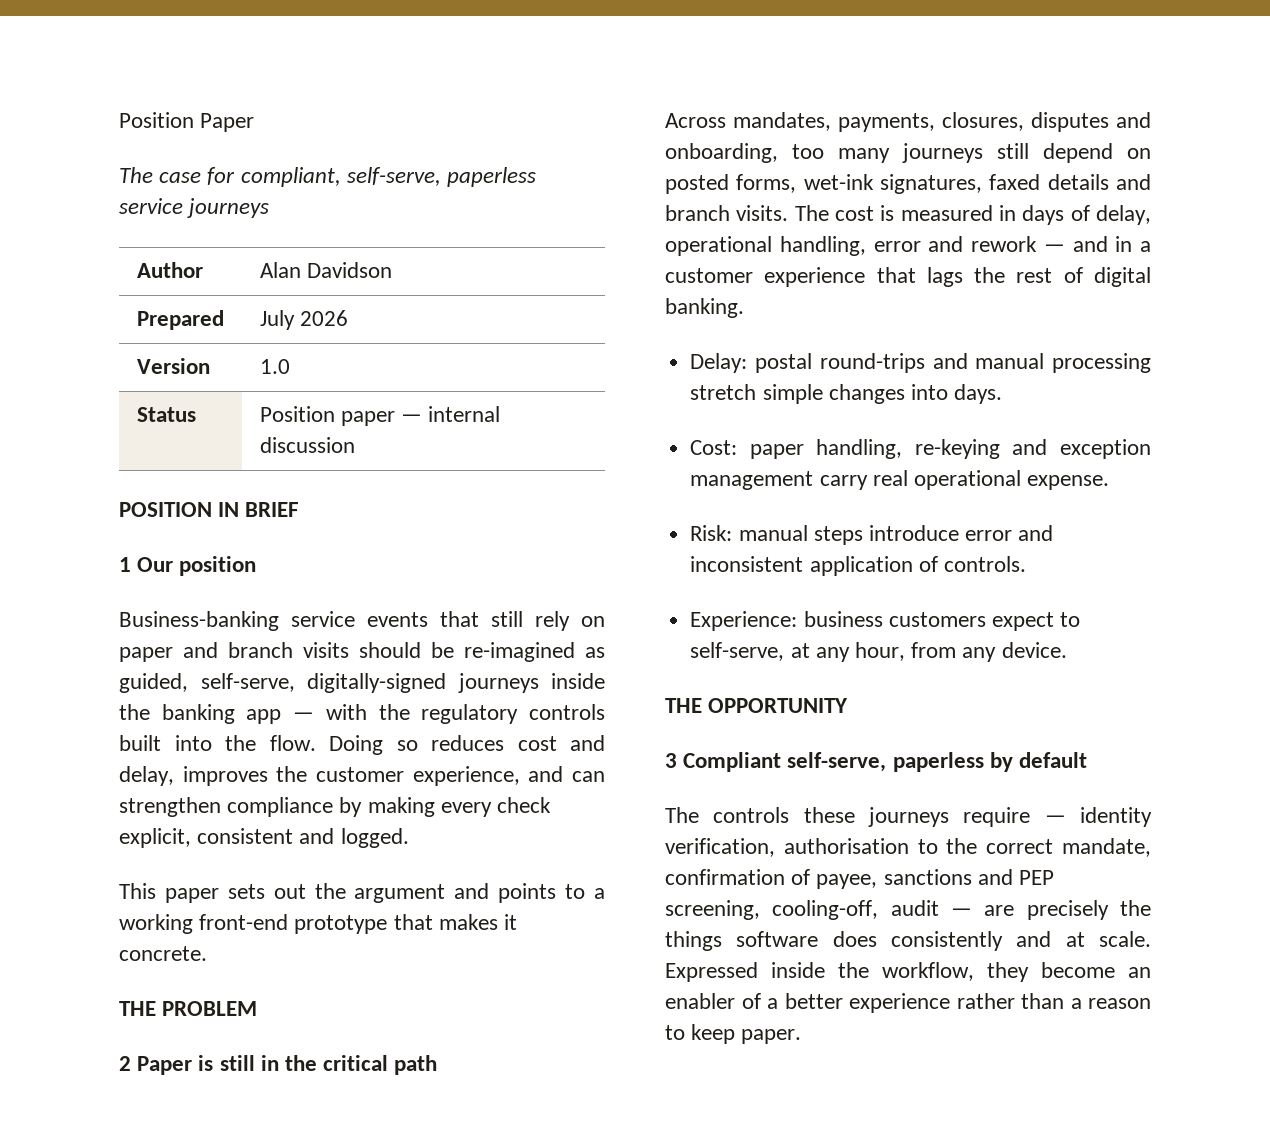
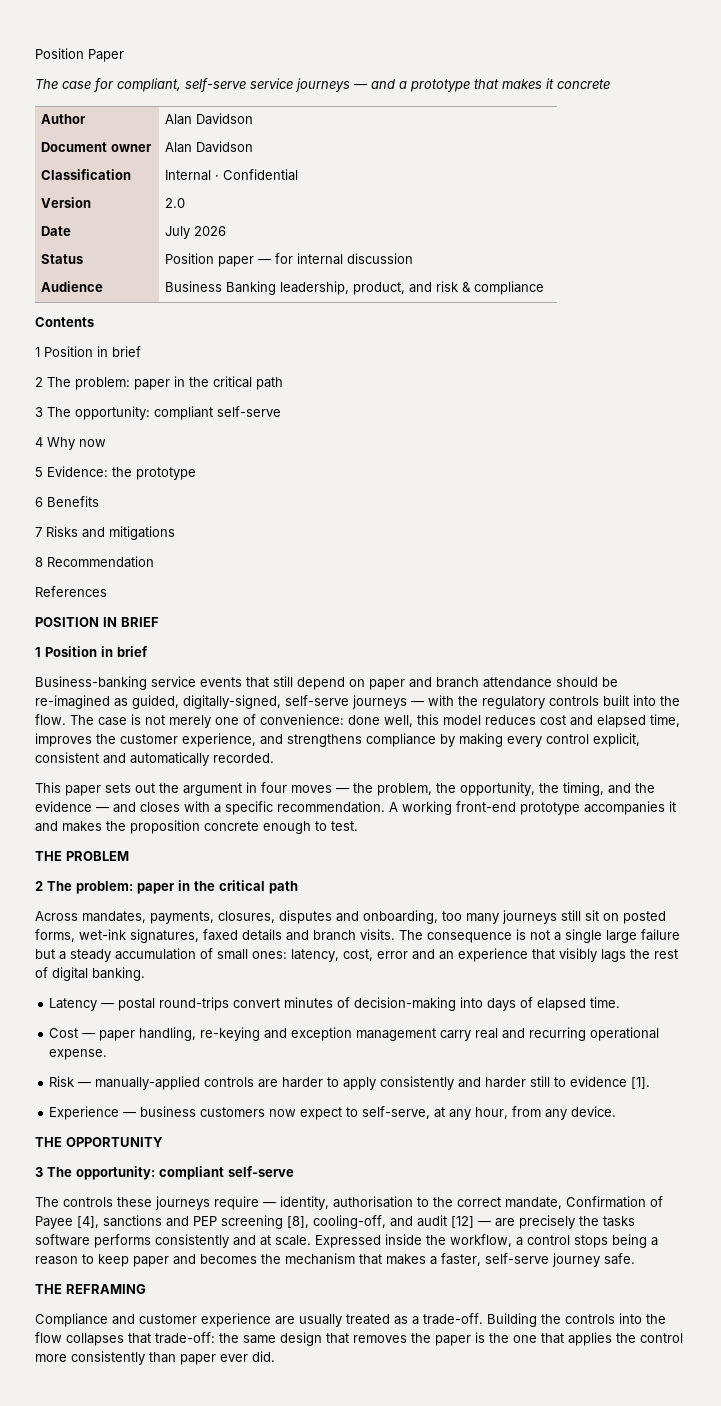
- The case for compliant, self-serve, paperless service journeys
+ The case for compliant, self-serve service journeys — and a prototype that makes it concrete
  Author | Alan Davidson
- Prepared | July 2026
+ Document owner | Alan Davidson
+ Classification | Internal · Confidential
+ Version | 2.0
+ Date | July 2026
- Version | 1.0
- Status | Position paper — internal discussion
+ Status | Position paper — for internal discussion
+ Audience | Business Banking leadership, product, and risk & compliance
+ Contents
+ 1 Position in brief
+ 2 The problem: paper in the critical path
+ 3 The opportunity: compliant self-serve
+ 4 Why now
+ 5 Evidence: the prototype
+ 6 Benefits
+ 7 Risks and mitigations
+ 8 Recommendation
+ References
  POSITION IN BRIEF
- 1 Our position
+ 1 Position in brief
- Business-banking service events that still rely on paper and branch visits should be re-imagined as guided, self-serve, digitally-signed journeys inside the banking app — with the regulatory controls built into the flow.
+ Business-banking service events that still depend on paper and branch attendance should be re-imagined as guided, digitally-signed, self-serve journeys — with the regulatory controls built into the flow.
- Doing so reduces cost and delay, improves the customer experience, and can strengthen compliance by making every check explicit, consistent and logged.
+ The case is not merely one of convenience: done well, this model reduces cost and elapsed time, improves the customer experience, and strengthens compliance by making every control explicit, consistent and automatically recorded.
- This paper sets out the argument and points to a working front-end prototype that makes it concrete.
+ This paper sets out the argument in four moves — the problem, the opportunity, the timing, and the evidence — and closes with a specific recommendation. A working front-end prototype accompanies it and makes the proposition concrete enough to test.
  THE PROBLEM
- 2 Paper is still in the critical path
+ 2 The problem: paper in the critical path
- Across mandates, payments, closures, disputes and onboarding, too many journeys still depend on posted forms, wet-ink signatures, faxed details and branch visits.
+ Across mandates, payments, closures, disputes and onboarding, too many journeys still sit on posted forms, wet-ink signatures, faxed details and branch visits.
- The cost is measured in days of delay, operational handling, error and rework — and in a customer experience that lags the rest of digital banking.
+ The consequence is not a single large failure but a steady accumulation of small ones: latency, cost, error and an experience that visibly lags the rest of digital banking.
- Delay: postal round-trips and manual processing stretch simple changes into days.
- Cost: paper handling, re-keying and exception management carry real operational expense.
+ Latency — postal round-trips convert minutes of decision-making into days of elapsed time.
+ Cost — paper handling, re-keying and exception management carry real and recurring operational expense.
- Risk: manual steps introduce error and inconsistent application of controls.
- Experience: business customers expect to self-serve, at any hour, from any device.
+ Risk — manually-applied controls are harder to apply consistently and harder still to evidence [1].
+ Experience — business customers now expect to self-serve, at any hour, from any device.
  THE OPPORTUNITY
- 3 Compliant self-serve, paperless by default
+ 3 The opportunity: compliant self-serve
- The controls these journeys require — identity verification, authorisation to the correct mandate, confirmation of payee, sanctions and PEP screening, cooling-off, audit — are precisely the things software does consistently and at scale.
+ The controls these journeys require — identity, authorisation to the correct mandate, Confirmation of Payee [4], sanctions and PEP screening [8], cooling-off, and audit [12] — are precisely the tasks software performs consistently and at scale.
- Expressed inside the workflow, they become an enabler of a better experience rather than a reason to keep paper.
+ Expressed inside the workflow, a control stops being a reason to keep paper and becomes the mechanism that makes a faster, self-serve journey safe.
+ THE REFRAMING
+ Compliance and customer experience are usually treated as a trade-off. Building the controls into the flow collapses that trade-off: the same design that removes the paper is the one that applies the control more consistently than paper ever did.

